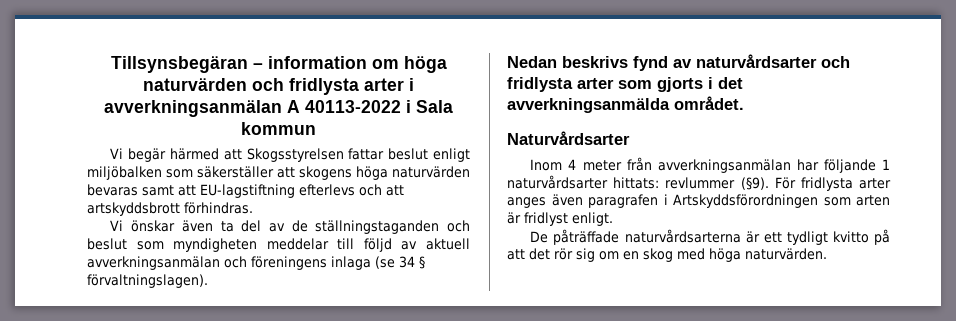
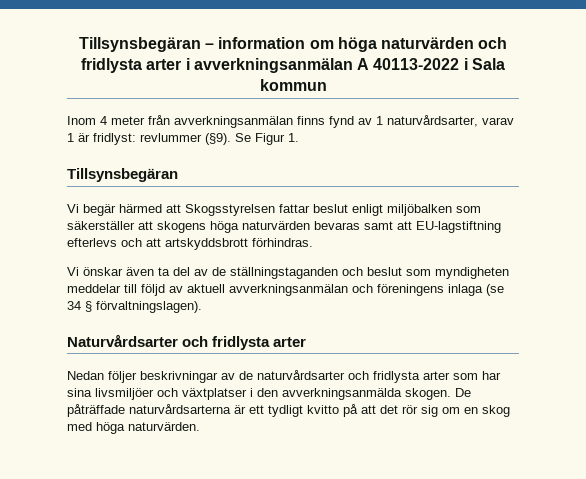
+ Inom 4 meter från avverkningsanmälan finns fynd av 1 naturvårdsarter, varav 1 är fridlyst: revlummer (§9). Se Figur 1.
+ Tillsynsbegäran
- Nedan beskrivs fynd av naturvårdsarter och fridlysta arter som gjorts i det avverkningsanmälda området.
- Naturvårdsarter
- Inom 4 meter från avverkningsanmälan har följande 1 naturvårdsarter hittats: revlummer (§9). För fridlysta arter anges även paragrafen i Artskyddsförordningen som arten är fridlyst enligt.
- De påträffade naturvårdsarterna är ett tydligt kvitto på att det rör sig om en skog med höga naturvärden.
+ Naturvårdsarter och fridlysta arter
+ Nedan följer beskrivningar av de naturvårdsarter och fridlysta arter som har sina livsmiljöer och växtplatser i den avverkningsanmälda skogen. De påträffade naturvårdsarterna är ett tydligt kvitto på att det rör sig om en skog med höga naturvärden.

